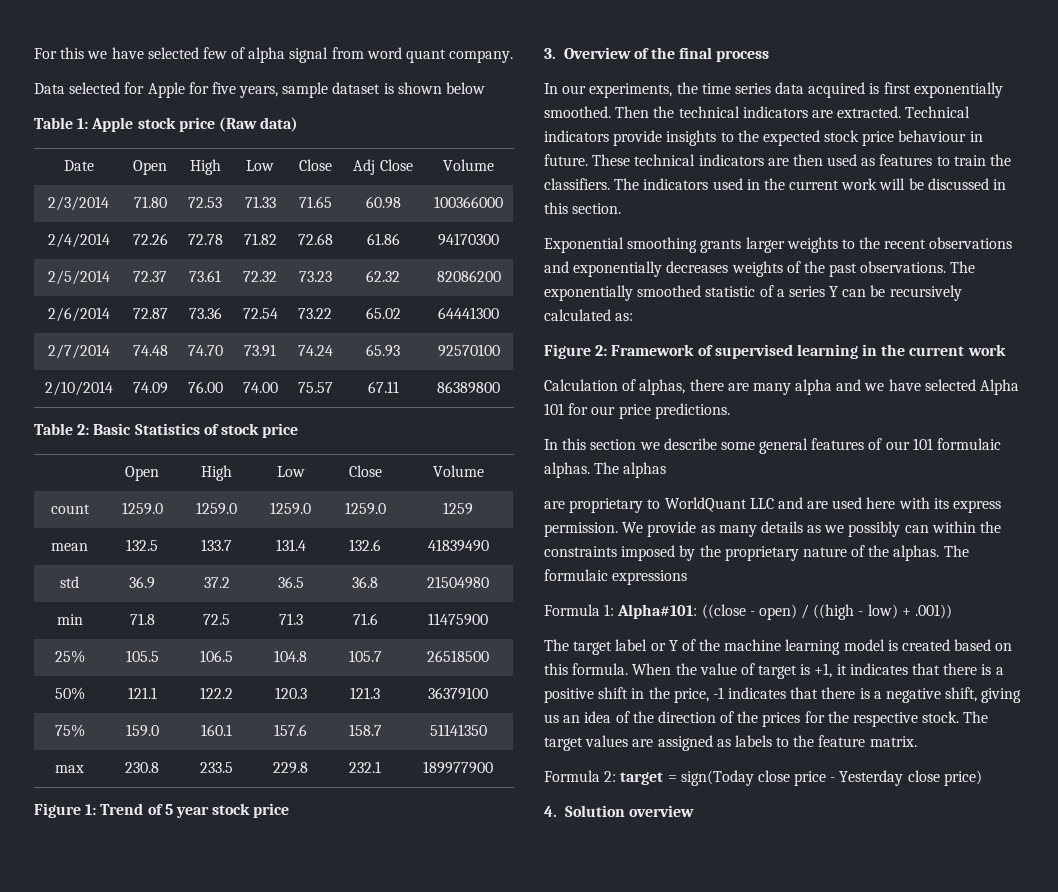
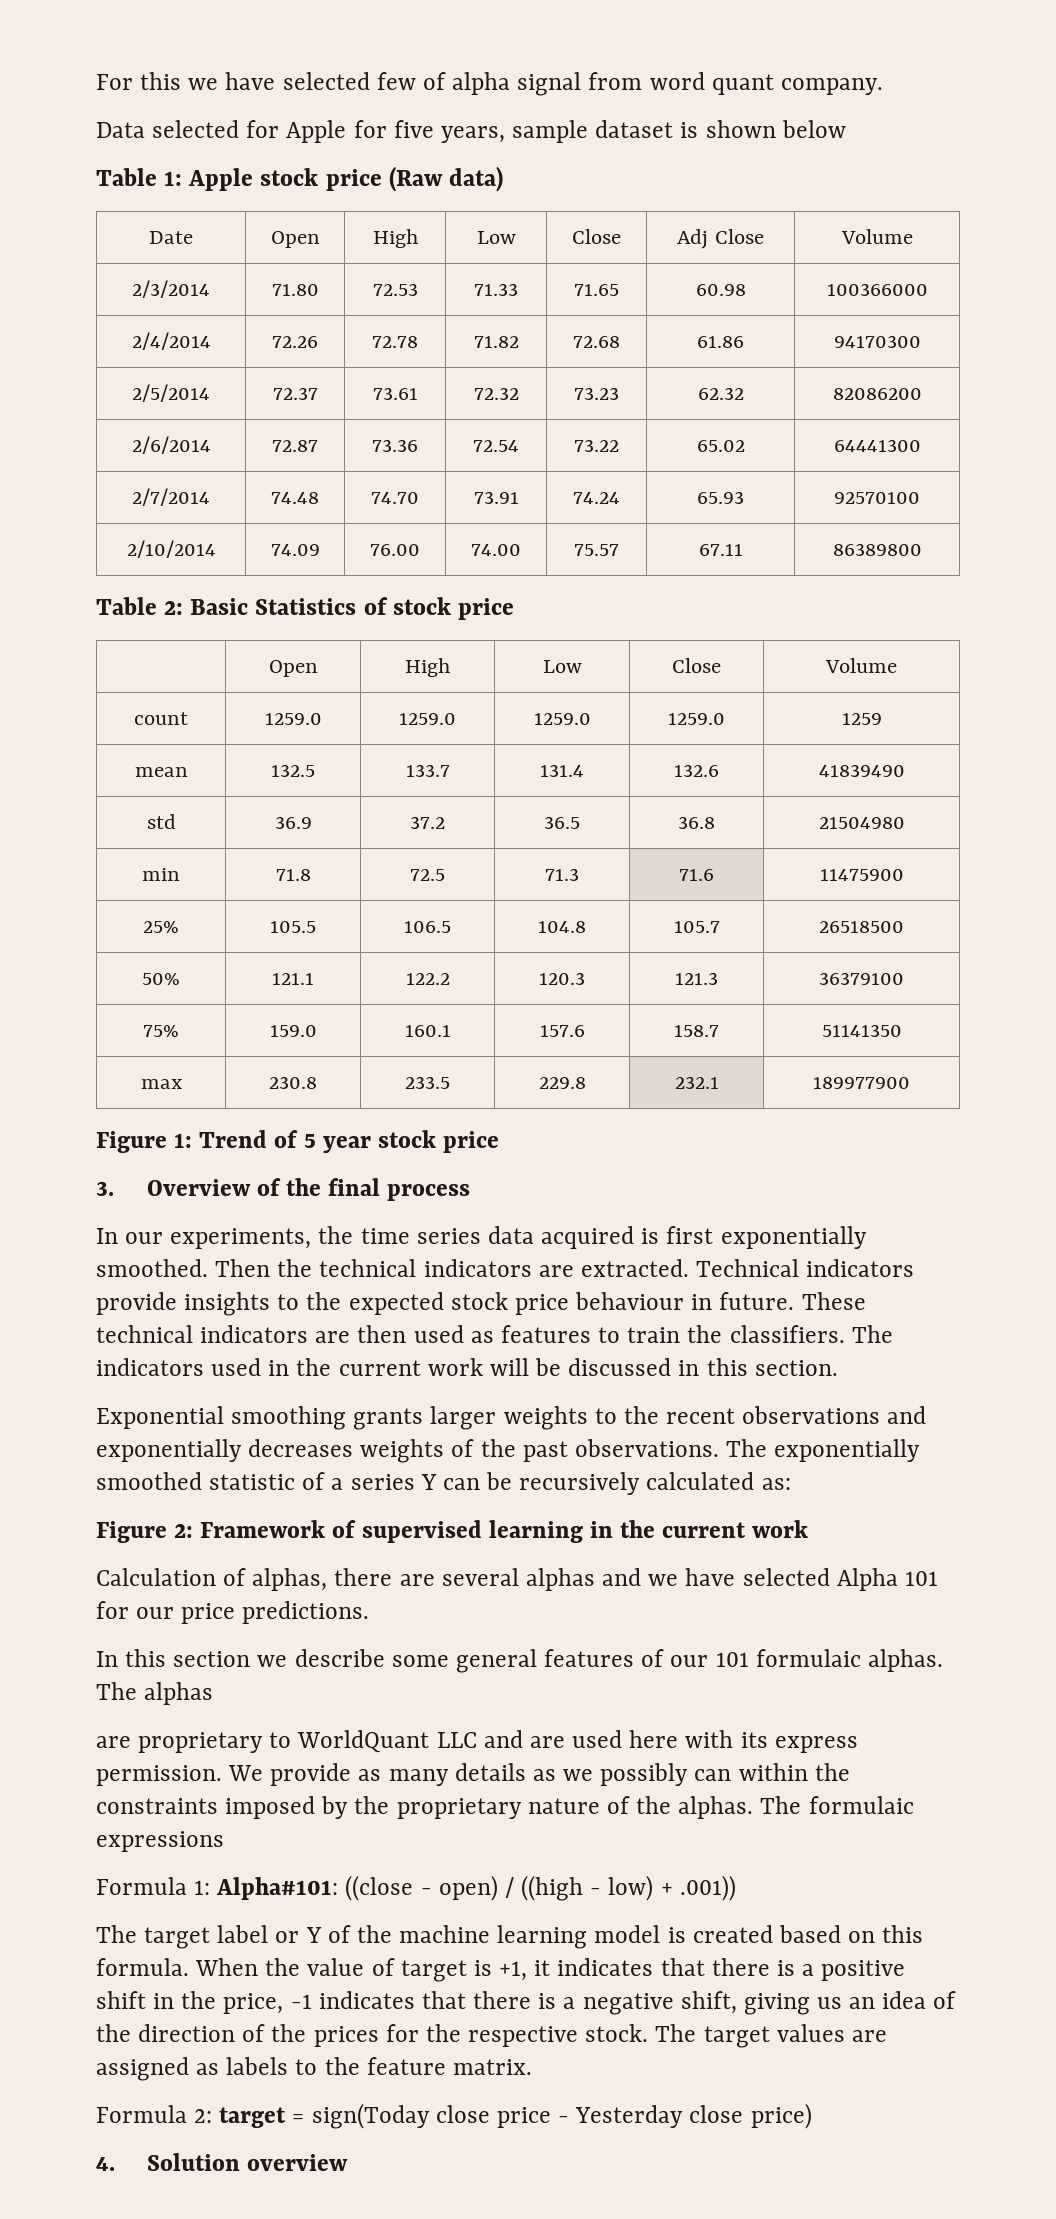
- Calculation of alphas, there are many alpha and we have selected Alpha 101 for our price predictions.
+ Calculation of alphas, there are several alphas and we have selected Alpha 101 for our price predictions.

